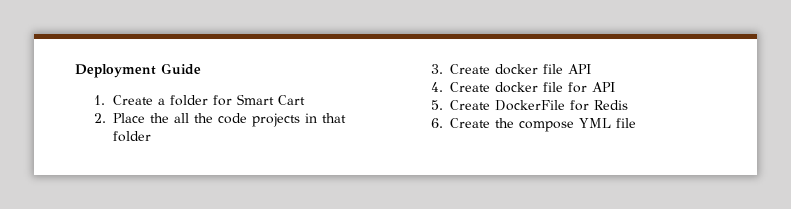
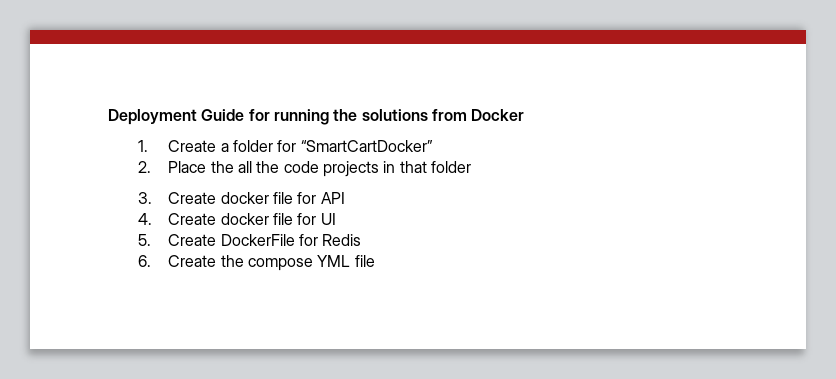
- Deployment Guide
+ Deployment Guide for running the solutions from Docker
- 1. Create a folder for Smart Cart
+ 1. Create a folder for “SmartCartDocker”
- 3. Create docker file API
+ 3. Create docker file for API
- 4. Create docker file for API
+ 4. Create docker file for UI

